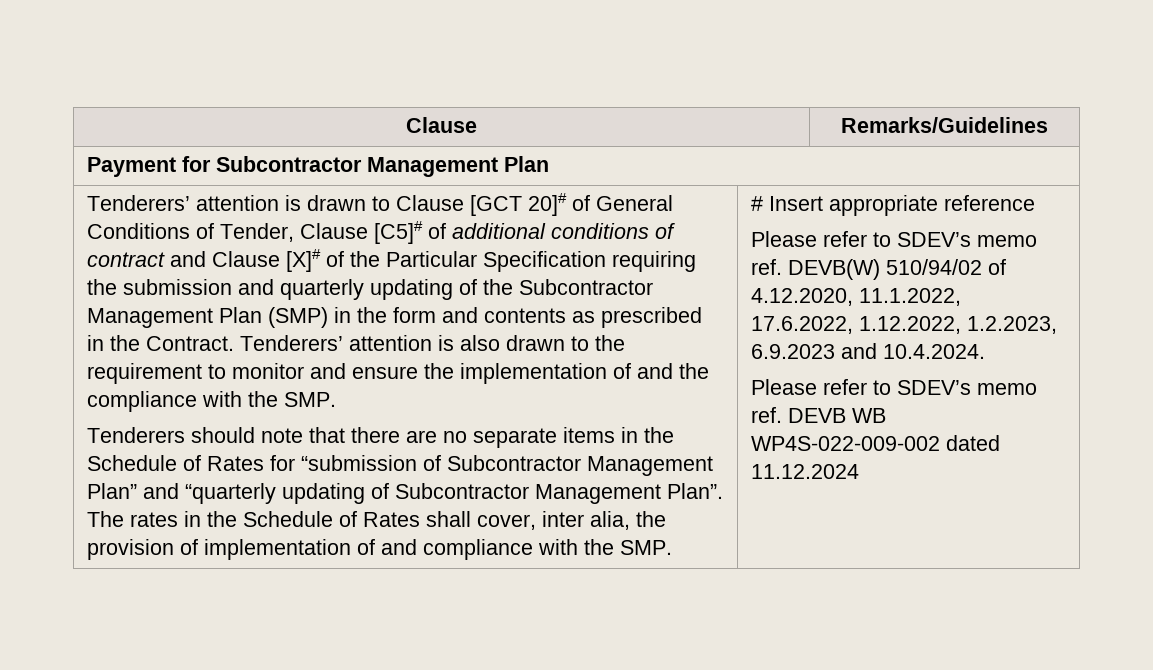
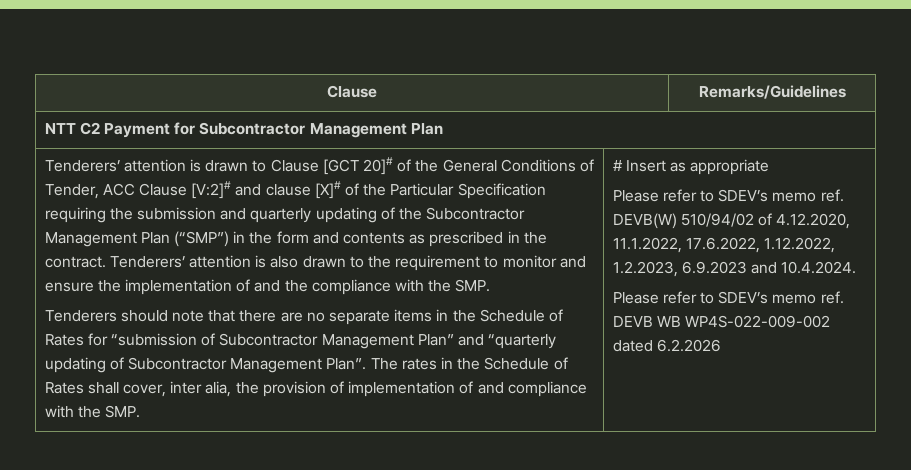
- Payment for Subcontractor Management Plan
+ NTT C2 Payment for Subcontractor Management Plan
- Tenderers’ attention is drawn to Clause [GCT 20]# of General Conditions of Tender, Clause [C5]# of additional conditions of contract and Clause [X]# of the Particular Specification requiring the submission and quarterly updating of the Subcontractor Management Plan (SMP) in the form and contents as prescribed in the Contract.
+ Tenderers’ attention is drawn to Clause [GCT 20]# of the General Conditions of Tender, ACC Clause [V:2]# and clause [X]# of the Particular Specification requiring the submission and quarterly updating of the Subcontractor Management Plan (“SMP”) in the form and contents as prescribed in the contract.
- # Insert appropriate reference
+ # Insert as appropriate
- Please refer to SDEV’s memo ref. DEVB WB WP4S-022-009-002 dated 11.12.2024
+ Please refer to SDEV’s memo ref. DEVB WB WP4S-022-009-002 dated 6.2.2026

